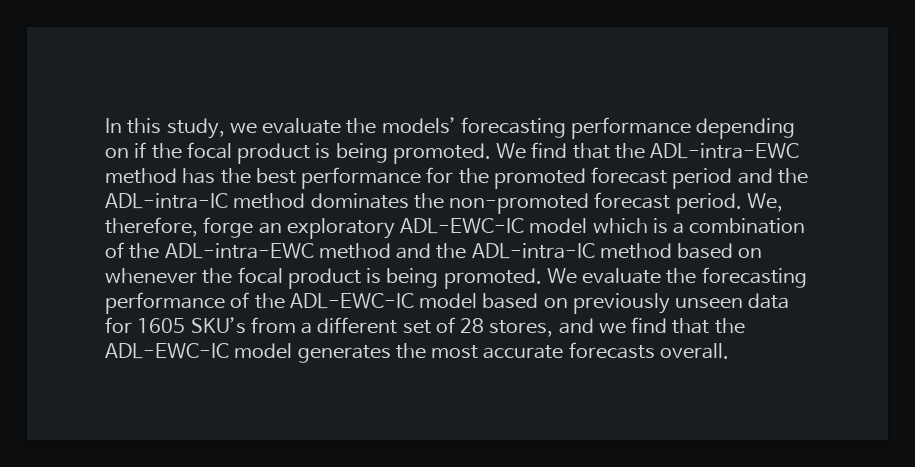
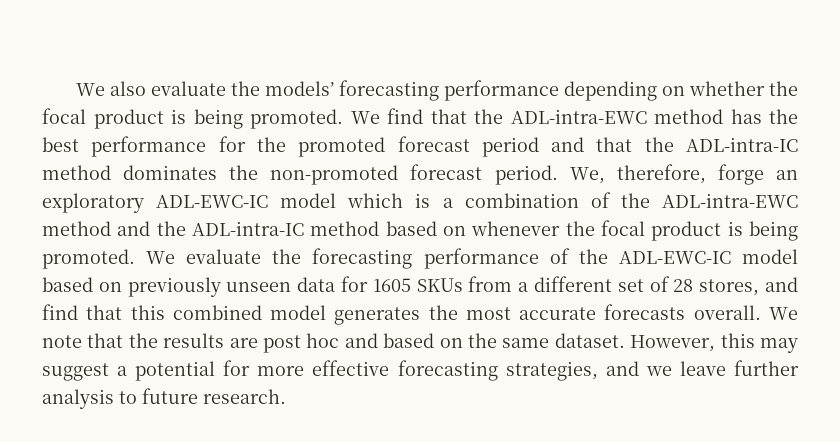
- In this study, we evaluate the models’ forecasting performance depending on if the focal product is being promoted.
+ We also evaluate the models’ forecasting performance depending on whether the focal product is being promoted.
- We find that the ADL-intra-EWC method has the best performance for the promoted forecast period and the ADL-intra-IC method dominates the non-promoted forecast period.
+ We find that the ADL-intra-EWC method has the best performance for the promoted forecast period and that the ADL-intra-IC method dominates the non-promoted forecast period.
- We evaluate the forecasting performance of the ADL-EWC-IC model based on previously unseen data for 1605 SKU’s from a different set of 28 stores, and we find that the ADL-EWC-IC model generates the most accurate forecasts overall.
+ We evaluate the forecasting performance of the ADL-EWC-IC model based on previously unseen data for 1605 SKUs from a different set of 28 stores, and find that this combined model generates the most accurate forecasts overall.
+ We note that the results are post hoc and based on the same dataset. However, this may suggest a potential for more effective forecasting strategies, and we leave further analysis to future research.

